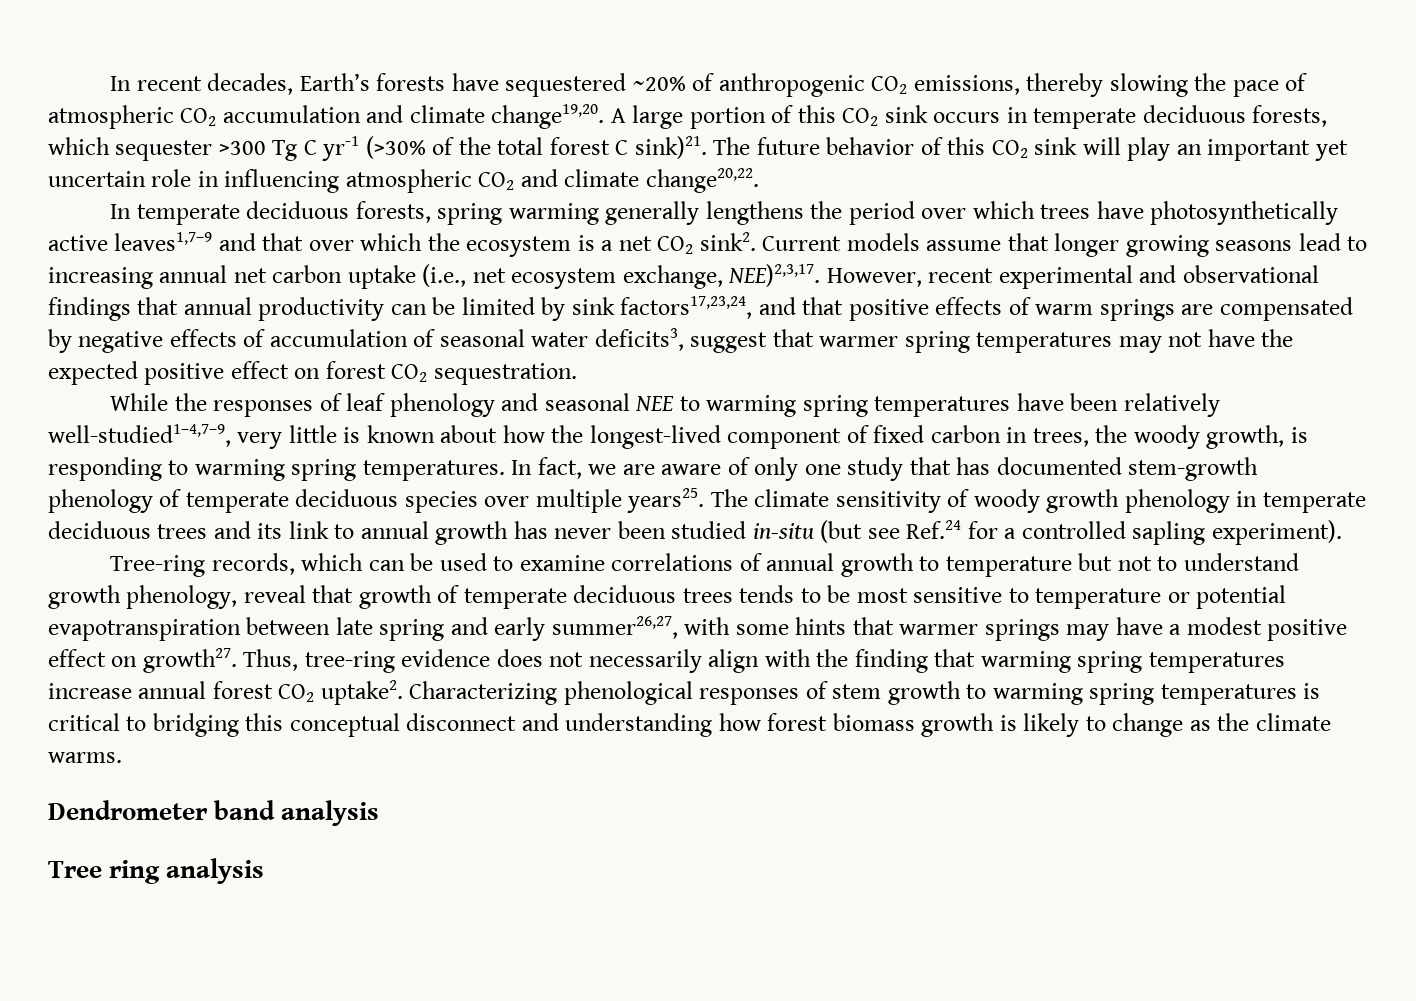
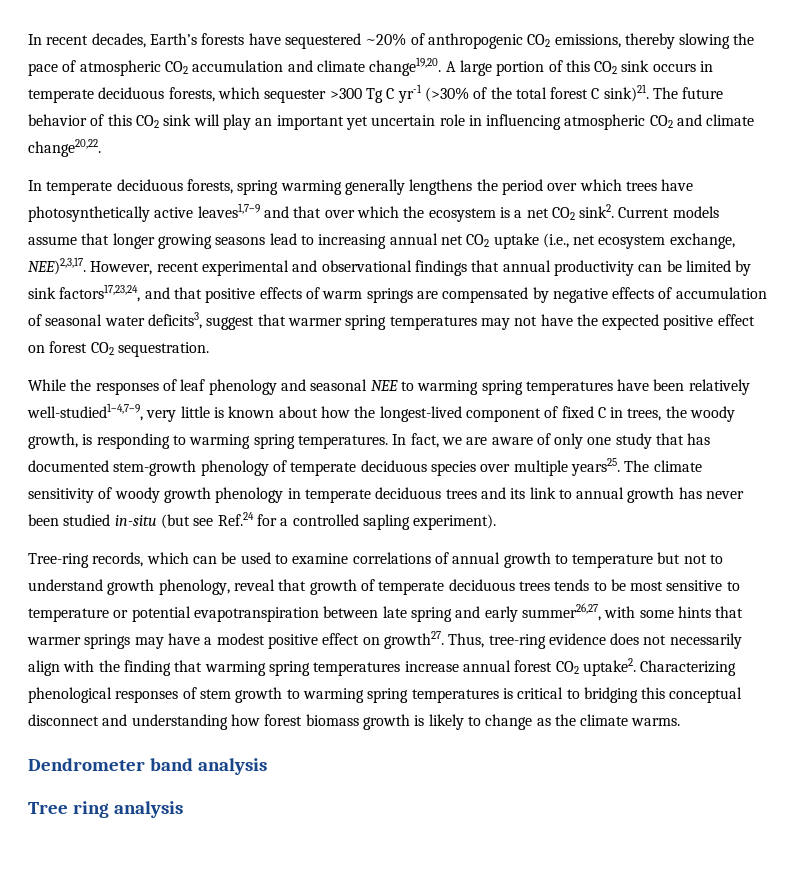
- Current models assume that longer growing seasons lead to increasing annual net carbon uptake (i.e., net ecosystem exchange, NEE)2,3,17.
+ Current models assume that longer growing seasons lead to increasing annual net CO2 uptake (i.e., net ecosystem exchange, NEE)2,3,17.
- While the responses of leaf phenology and seasonal NEE to warming spring temperatures have been relatively well-studied1–4,7–9, very little is known about how the longest-lived component of fixed carbon in trees, the woody growth, is responding to warming spring temperatures.
+ While the responses of leaf phenology and seasonal NEE to warming spring temperatures have been relatively well-studied1–4,7–9, very little is known about how the longest-lived component of fixed C in trees, the woody growth, is responding to warming spring temperatures.

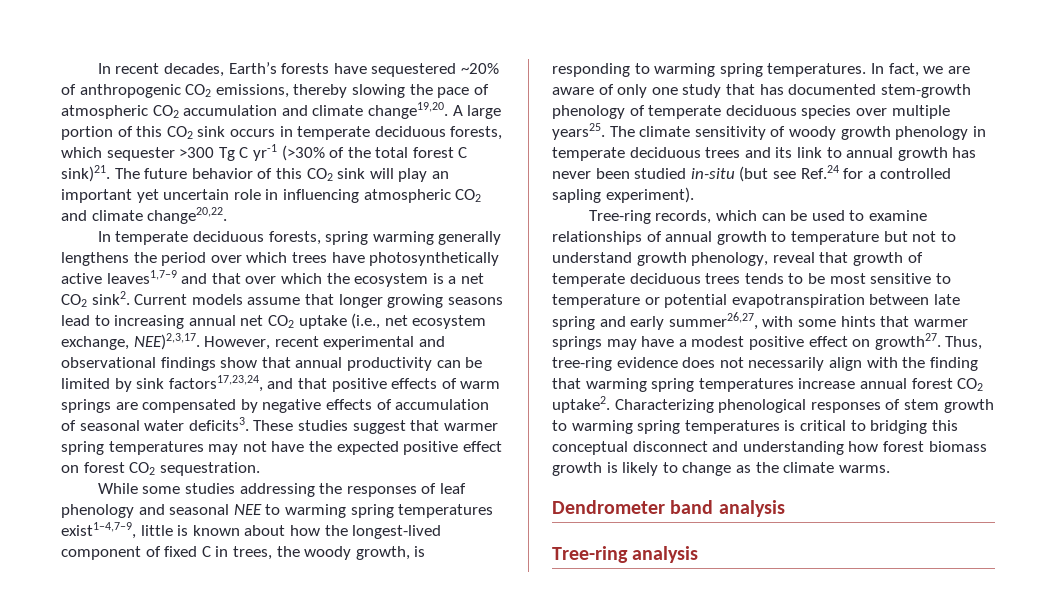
- However, recent experimental and observational findings that annual productivity can be limited by sink factors17,23,24, and that positive effects of warm springs are compensated by negative effects of accumulation of seasonal water deficits3, suggest that warmer spring temperatures may not have the expected positive effect on forest CO2 sequestration.
+ However, recent experimental and observational findings show that annual productivity can be limited by sink factors17,23,24, and that positive effects of warm springs are compensated by negative effects of accumulation of seasonal water deficits3. These studies suggest that warmer spring temperatures may not have the expected positive effect on forest CO2 sequestration.
- While the responses of leaf phenology and seasonal NEE to warming spring temperatures have been relatively well-studied1–4,7–9, very little is known about how the longest-lived component of fixed C in trees, the woody growth, is responding to warming spring temperatures.
+ While some studies addressing the responses of leaf phenology and seasonal NEE to warming spring temperatures exist1–4,7–9, little is known about how the longest-lived component of fixed C in trees, the woody growth, is responding to warming spring temperatures.
- Tree-ring records, which can be used to examine correlations of annual growth to temperature but not to understand growth phenology, reveal that growth of temperate deciduous trees tends to be most sensitive to temperature or potential evapotranspiration between late spring and early summer26,27, with some hints that warmer springs may have a modest positive effect on growth27.
+ Tree-ring records, which can be used to examine relationships of annual growth to temperature but not to understand growth phenology, reveal that growth of temperate deciduous trees tends to be most sensitive to temperature or potential evapotranspiration between late spring and early summer26,27, with some hints that warmer springs may have a modest positive effect on growth27.
- Tree ring analysis
+ Tree-ring analysis

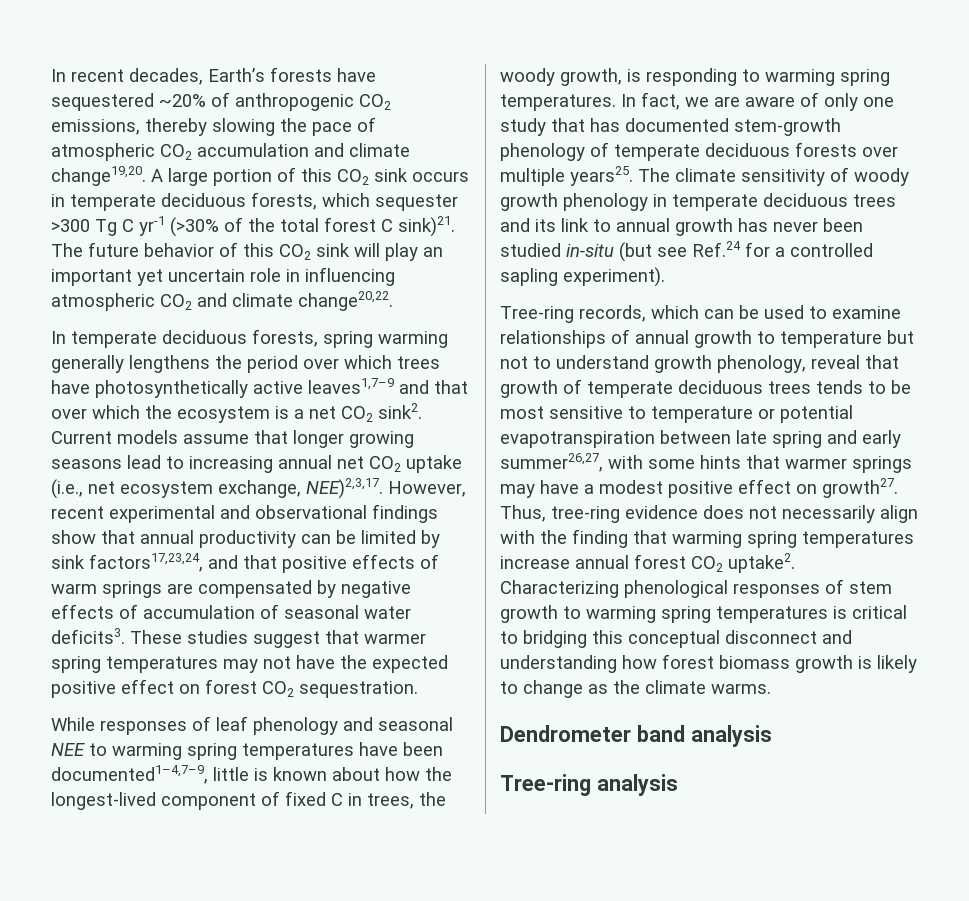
- While some studies addressing the responses of leaf phenology and seasonal NEE to warming spring temperatures exist1–4,7–9, little is known about how the longest-lived component of fixed C in trees, the woody growth, is responding to warming spring temperatures.
+ While responses of leaf phenology and seasonal NEE to warming spring temperatures have been documented1–4,7–9, little is known about how the longest-lived component of fixed C in trees, the woody growth, is responding to warming spring temperatures.
- In fact, we are aware of only one study that has documented stem-growth phenology of temperate deciduous species over multiple years25.
+ In fact, we are aware of only one study that has documented stem-growth phenology of temperate deciduous forests over multiple years25.

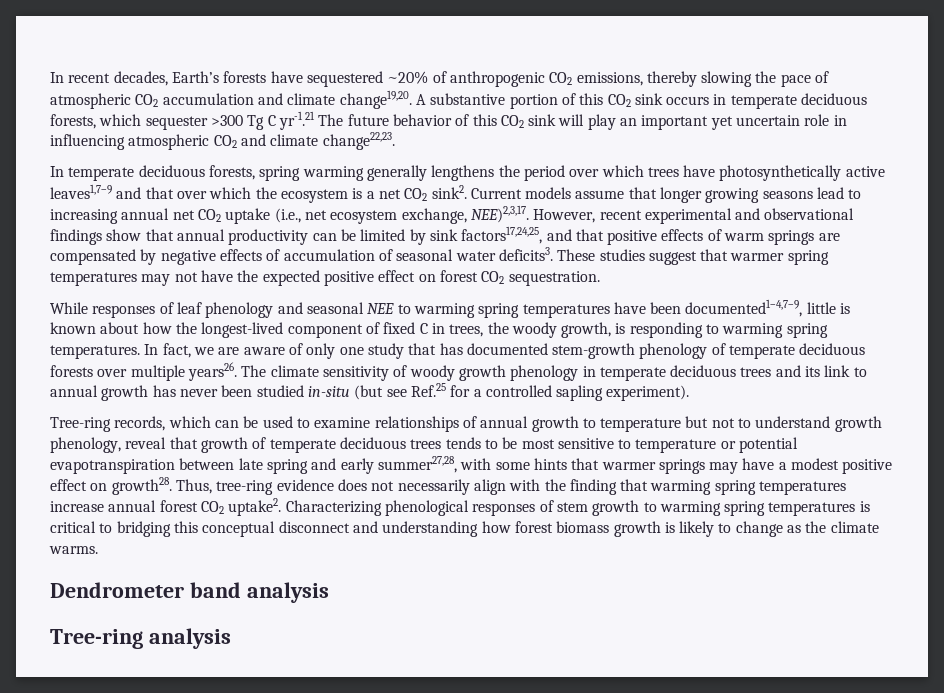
- A large portion of this CO2 sink occurs in temperate deciduous forests, which sequester >300 Tg C yr-1 (>30% of the total forest C sink)21. The future behavior of this CO2 sink will play an important yet uncertain role in influencing atmospheric CO2 and climate change20,22.
+ A substantive portion of this CO2 sink occurs in temperate deciduous forests, which sequester >300 Tg C yr-1.21 The future behavior of this CO2 sink will play an important yet uncertain role in influencing atmospheric CO2 and climate change22,23.
- However, recent experimental and observational findings show that annual productivity can be limited by sink factors17,23,24, and that positive effects of warm springs are compensated by negative effects of accumulation of seasonal water deficits3.
+ However, recent experimental and observational findings show that annual productivity can be limited by sink factors17,24,25, and that positive effects of warm springs are compensated by negative effects of accumulation of seasonal water deficits3.
- In fact, we are aware of only one study that has documented stem-growth phenology of temperate deciduous forests over multiple years25.
+ In fact, we are aware of only one study that has documented stem-growth phenology of temperate deciduous forests over multiple years26.
- The climate sensitivity of woody growth phenology in temperate deciduous trees and its link to annual growth has never been studied in-situ (but see Ref.24 for a controlled sapling experiment).
+ The climate sensitivity of woody growth phenology in temperate deciduous trees and its link to annual growth has never been studied in-situ (but see Ref.25 for a controlled sapling experiment).
- Tree-ring records, which can be used to examine relationships of annual growth to temperature but not to understand growth phenology, reveal that growth of temperate deciduous trees tends to be most sensitive to temperature or potential evapotranspiration between late spring and early summer26,27, with some hints that warmer springs may have a modest positive effect on growth27.
+ Tree-ring records, which can be used to examine relationships of annual growth to temperature but not to understand growth phenology, reveal that growth of temperate deciduous trees tends to be most sensitive to temperature or potential evapotranspiration between late spring and early summer27,28, with some hints that warmer springs may have a modest positive effect on growth28.

